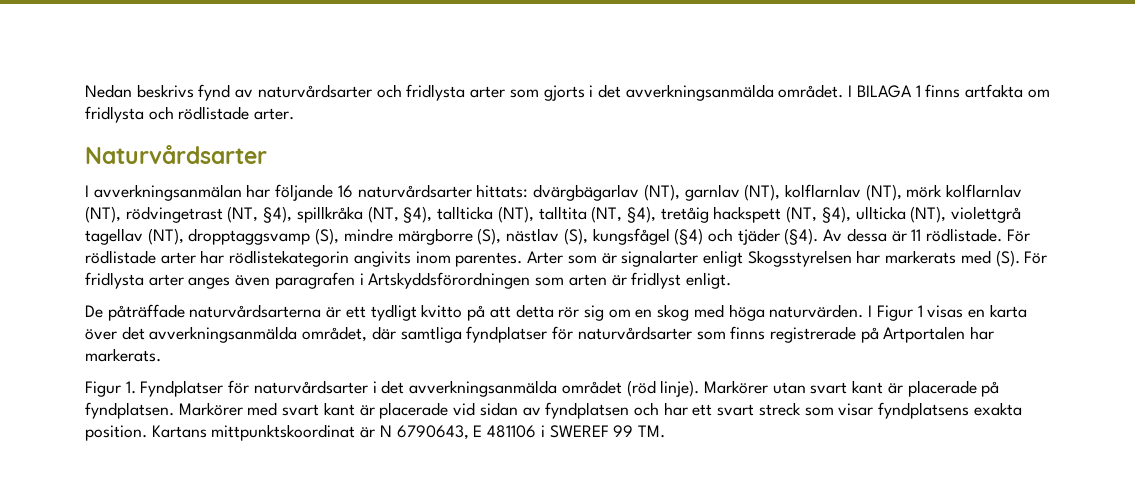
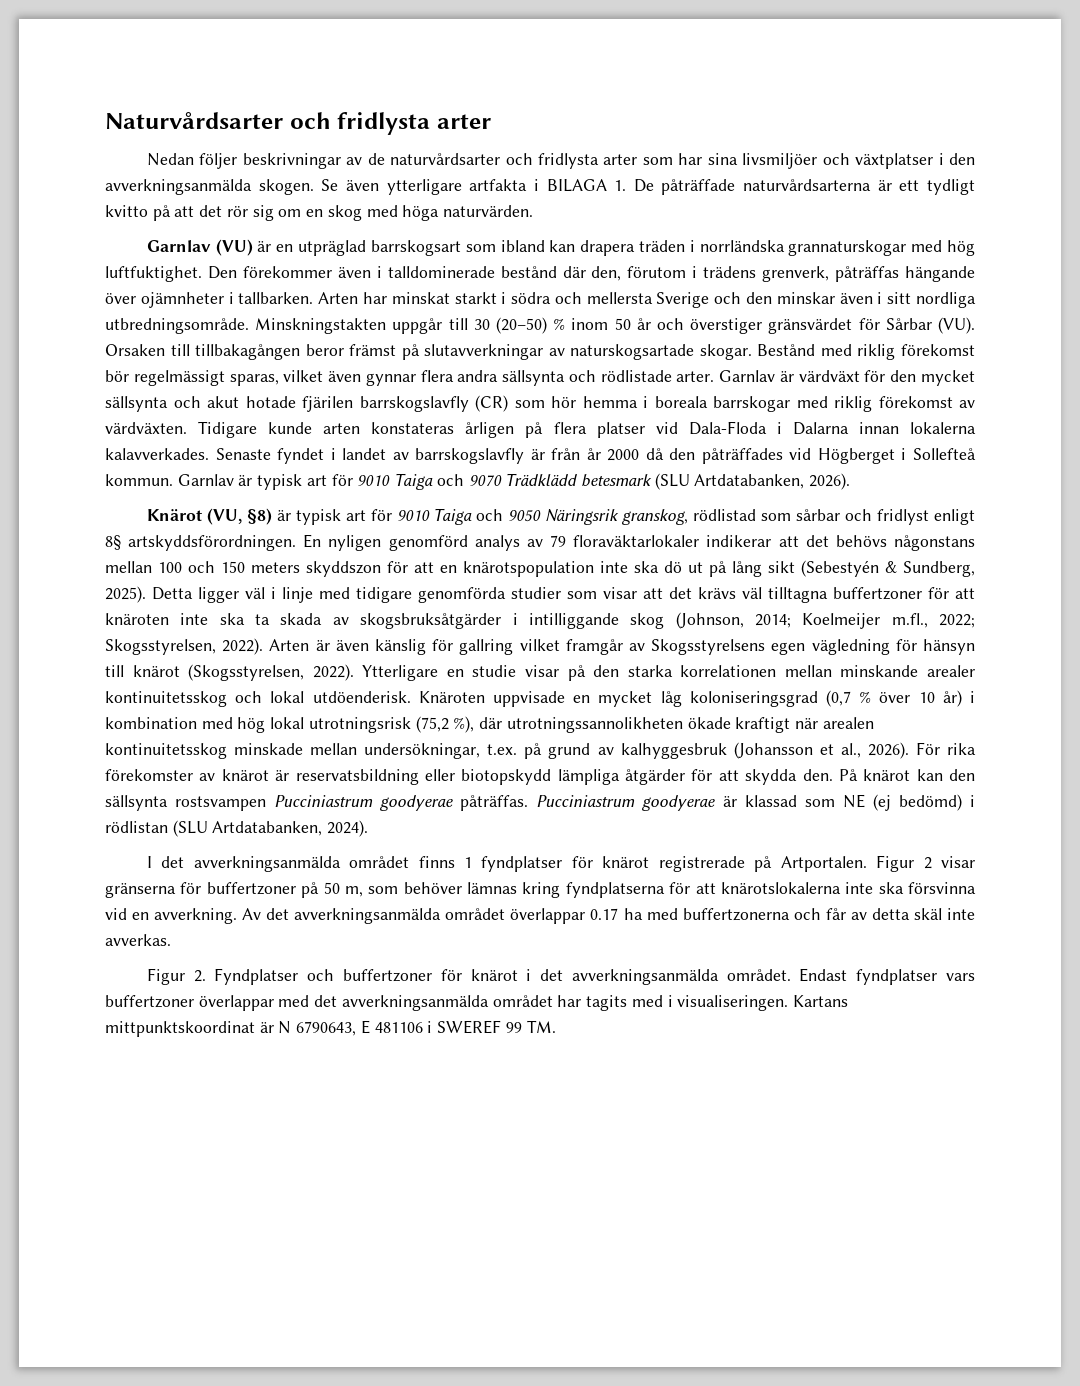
- Nedan beskrivs fynd av naturvårdsarter och fridlysta arter som gjorts i det avverkningsanmälda området. I BILAGA 1 finns artfakta om fridlysta och rödlistade arter.
- Naturvårdsarter
- I avverkningsanmälan har följande 16 naturvårdsarter hittats: dvärgbägarlav (NT), garnlav (NT), kolflarnlav (NT), mörk kolflarnlav (NT), rödvingetrast (NT, §4), spillkråka (NT, §4), tallticka (NT), talltita (NT, §4), tretåig hackspett (NT, §4), ullticka (NT), violettgrå tagellav (NT), dropptaggsvamp (S), mindre märgborre (S), nästlav (S), kungsfågel (§4) och tjäder (§4). Av dessa är 11 rödlistade. För rödlistade arter har rödlistekategorin angivits inom parentes. Arter som är signalarter enligt Skogsstyrelsen har markerats med (S). För fridlysta arter anges även paragrafen i Artskyddsförordningen som arten är fridlyst enligt.
- De påträffade naturvårdsarterna är ett tydligt kvitto på att detta rör sig om en skog med höga naturvärden. I Figur 1 visas en karta över det avverkningsanmälda området, där samtliga fyndplatser för naturvårdsarter som finns registrerade på Artportalen har markerats.
- Figur 1. Fyndplatser för naturvårdsarter i det avverkningsanmälda området (röd linje). Markörer utan svart kant är placerade på fyndplatsen. Markörer med svart kant är placerade vid sidan av fyndplatsen och har ett svart streck som visar fyndplatsens exakta position.
+ Naturvårdsarter och fridlysta arter
+ Nedan följer beskrivningar av de naturvårdsarter och fridlysta arter som har sina livsmiljöer och växtplatser i den avverkningsanmälda skogen. Se även ytterligare artfakta i BILAGA 1. De påträffade naturvårdsarterna är ett tydligt kvitto på att det rör sig om en skog med höga naturvärden.
+ Garnlav (VU) är en utpräglad barrskogsart som ibland kan drapera träden i norrländska grannaturskogar med hög luftfuktighet. Den förekommer även i talldominerade bestånd där den, förutom i trädens grenverk, påträffas hängande över ojämnheter i tallbarken. Arten har minskat starkt i södra och mellersta Sverige och den minskar även i sitt nordliga utbredningsområde. Minskningstakten uppgår till 30 (20–50) % inom 50 år och överstiger gränsvärdet för Sårbar (VU). Orsaken till tillbakagången beror främst på slutavverkningar av naturskogsartade skogar. Bestånd med riklig förekomst bör regelmässigt sparas, vilket även gynnar flera andra sällsynta och rödlistade arter. Garnlav är värdväxt för den mycket sällsynta och akut hotade fjärilen barrskogslavfly (CR) som hör hemma i boreala barrskogar med riklig förekomst av värdväxten. Tidigare kunde arten konstateras årligen på flera platser vid Dala-Floda i Dalarna innan lokalerna kalavverkades. Senaste fyndet i landet av barrskogslavfly är från år 2000 då den påträffades vid Högberget i Sollefteå kommun. Garnlav är typisk art för 9010 Taiga och 9070 Trädklädd betesmark (SLU Artdatabanken, 2026).
+ Knärot (VU, §8) är typisk art för 9010 Taiga och 9050 Näringsrik granskog, rödlistad som sårbar och fridlyst enligt 8§ artskyddsförordningen. En nyligen genomförd analys av 79 floraväktarlokaler indikerar att det behövs någonstans mellan 100 och 150 meters skyddszon för att en knärotspopulation inte ska dö ut på lång sikt (Sebestyén & Sundberg, 2025). Detta ligger väl i linje med tidigare genomförda studier som visar att det krävs väl tilltagna buffertzoner för att knäroten inte ska ta skada av skogsbruksåtgärder i intilliggande skog (Johnson, 2014; Koelmeijer m.fl., 2022; Skogsstyrelsen, 2022). Arten är även känslig för gallring vilket framgår av Skogsstyrelsens egen vägledning för hänsyn till knärot (Skogsstyrelsen, 2022). Ytterligare en studie visar på den starka korrelationen mellan minskande arealer kontinuitetsskog och lokal utdöenderisk. Knäroten uppvisade en mycket låg koloniseringsgrad (0,7 % över 10 år) i kombination med hög lokal utrotningsrisk (75,2 %), där utrotningssannolikheten ökade kraftigt när arealen kontinuitetsskog minskade mellan undersökningar, t.ex. på grund av kalhyggesbruk (Johansson et al., 2026). För rika förekomster av knärot är reservatsbildning eller biotopskydd lämpliga åtgärder för att skydda den. På knärot kan den sällsynta rostsvampen Pucciniastrum goodyerae påträffas. Pucciniastrum goodyerae är klassad som NE (ej bedömd) i rödlistan (SLU Artdatabanken, 2024).
+ I det avverkningsanmälda området finns 1 fyndplatser för knärot registrerade på Artportalen. Figur 2 visar gränserna för buffertzoner på 50 m, som behöver lämnas kring fyndplatserna för att knärotslokalerna inte ska försvinna vid en avverkning. Av det avverkningsanmälda området överlappar 0.17 ha med buffertzonerna och får av detta skäl inte avverkas.
+ Figur 2. Fyndplatser och buffertzoner för knärot i det avverkningsanmälda området. Endast fyndplatser vars buffertzoner överlappar med det avverkningsanmälda området har tagits med i visualiseringen.

